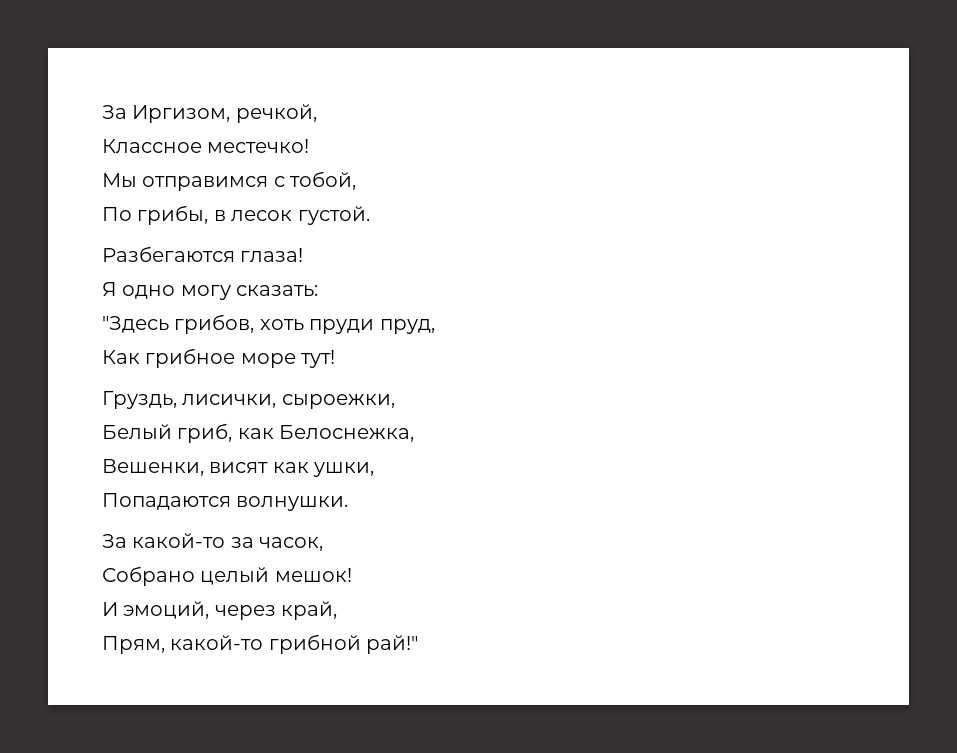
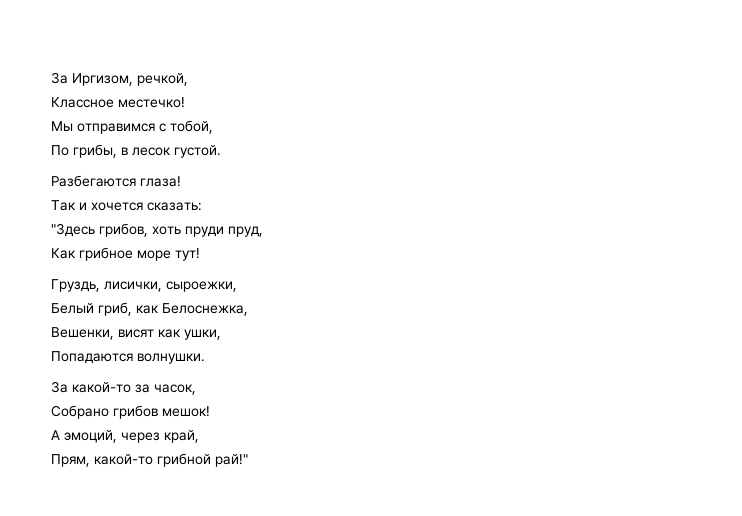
- Я одно могу сказать:
+ Так и хочется сказать:
- Собрано целый мешок!
+ Собрано грибов мешок!
- И эмоций, через край,
+ А эмоций, через край,

